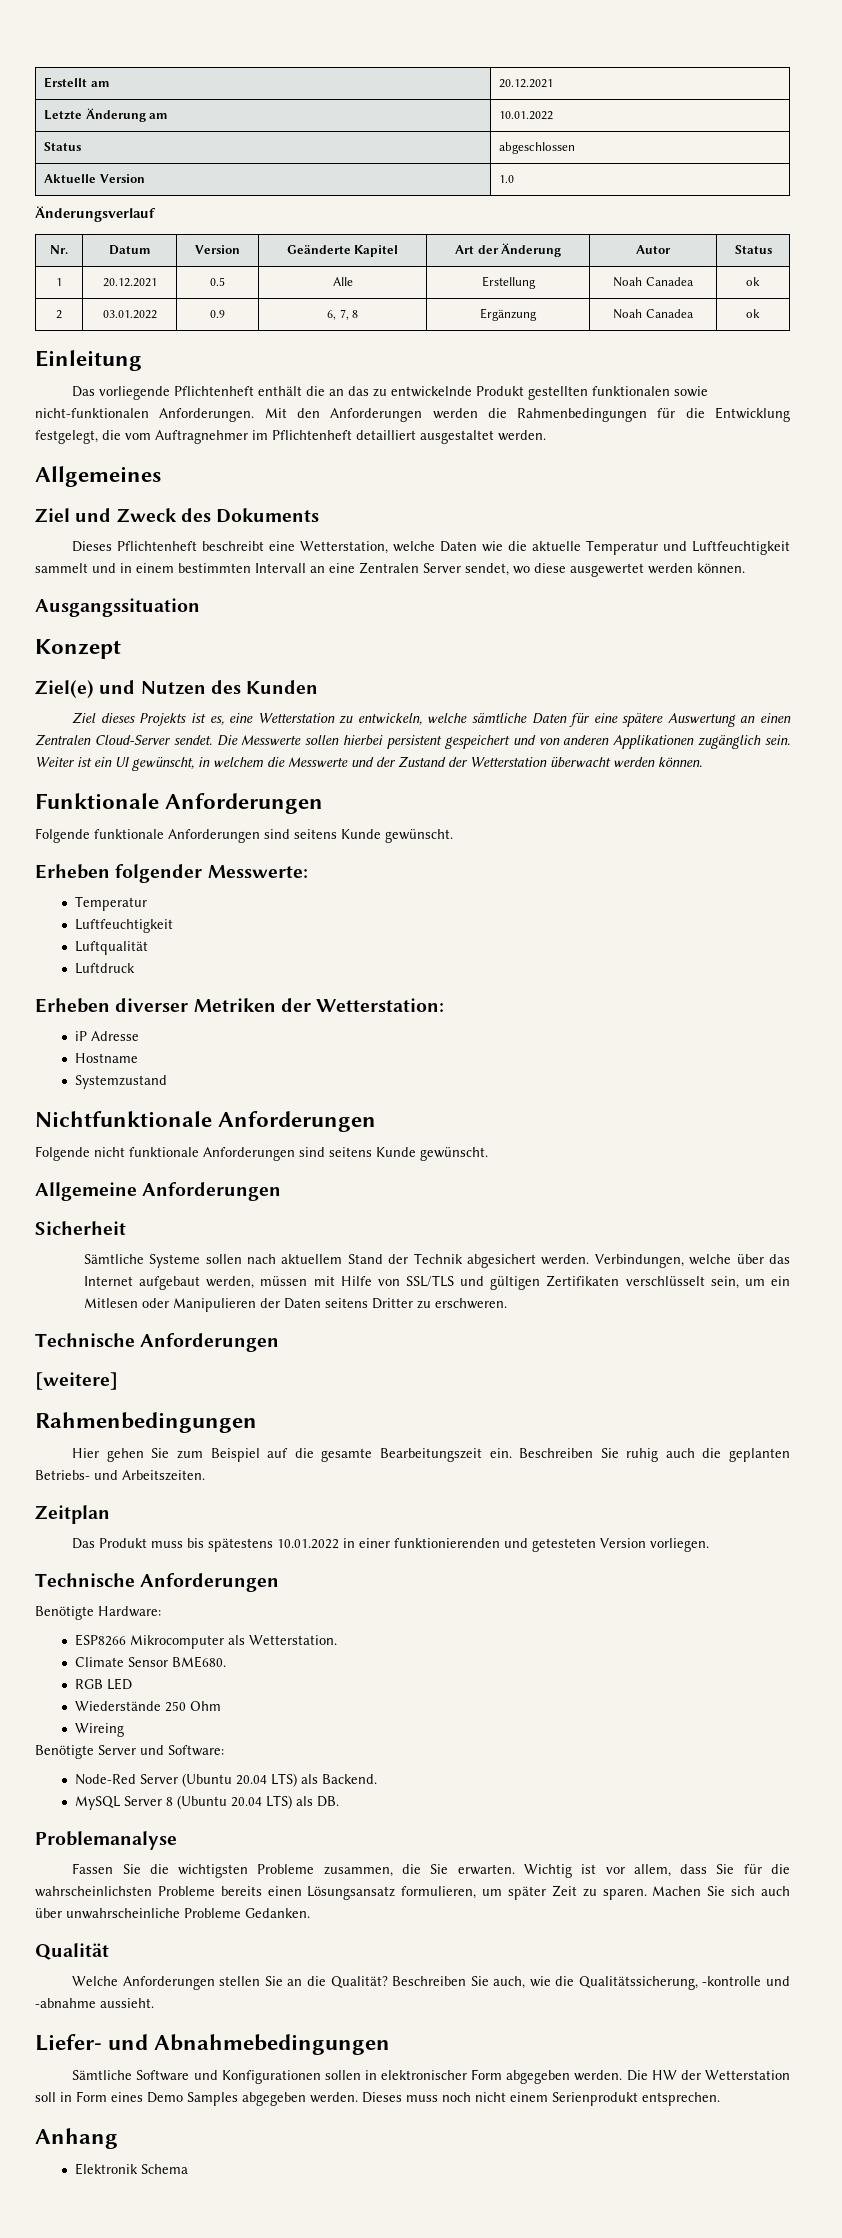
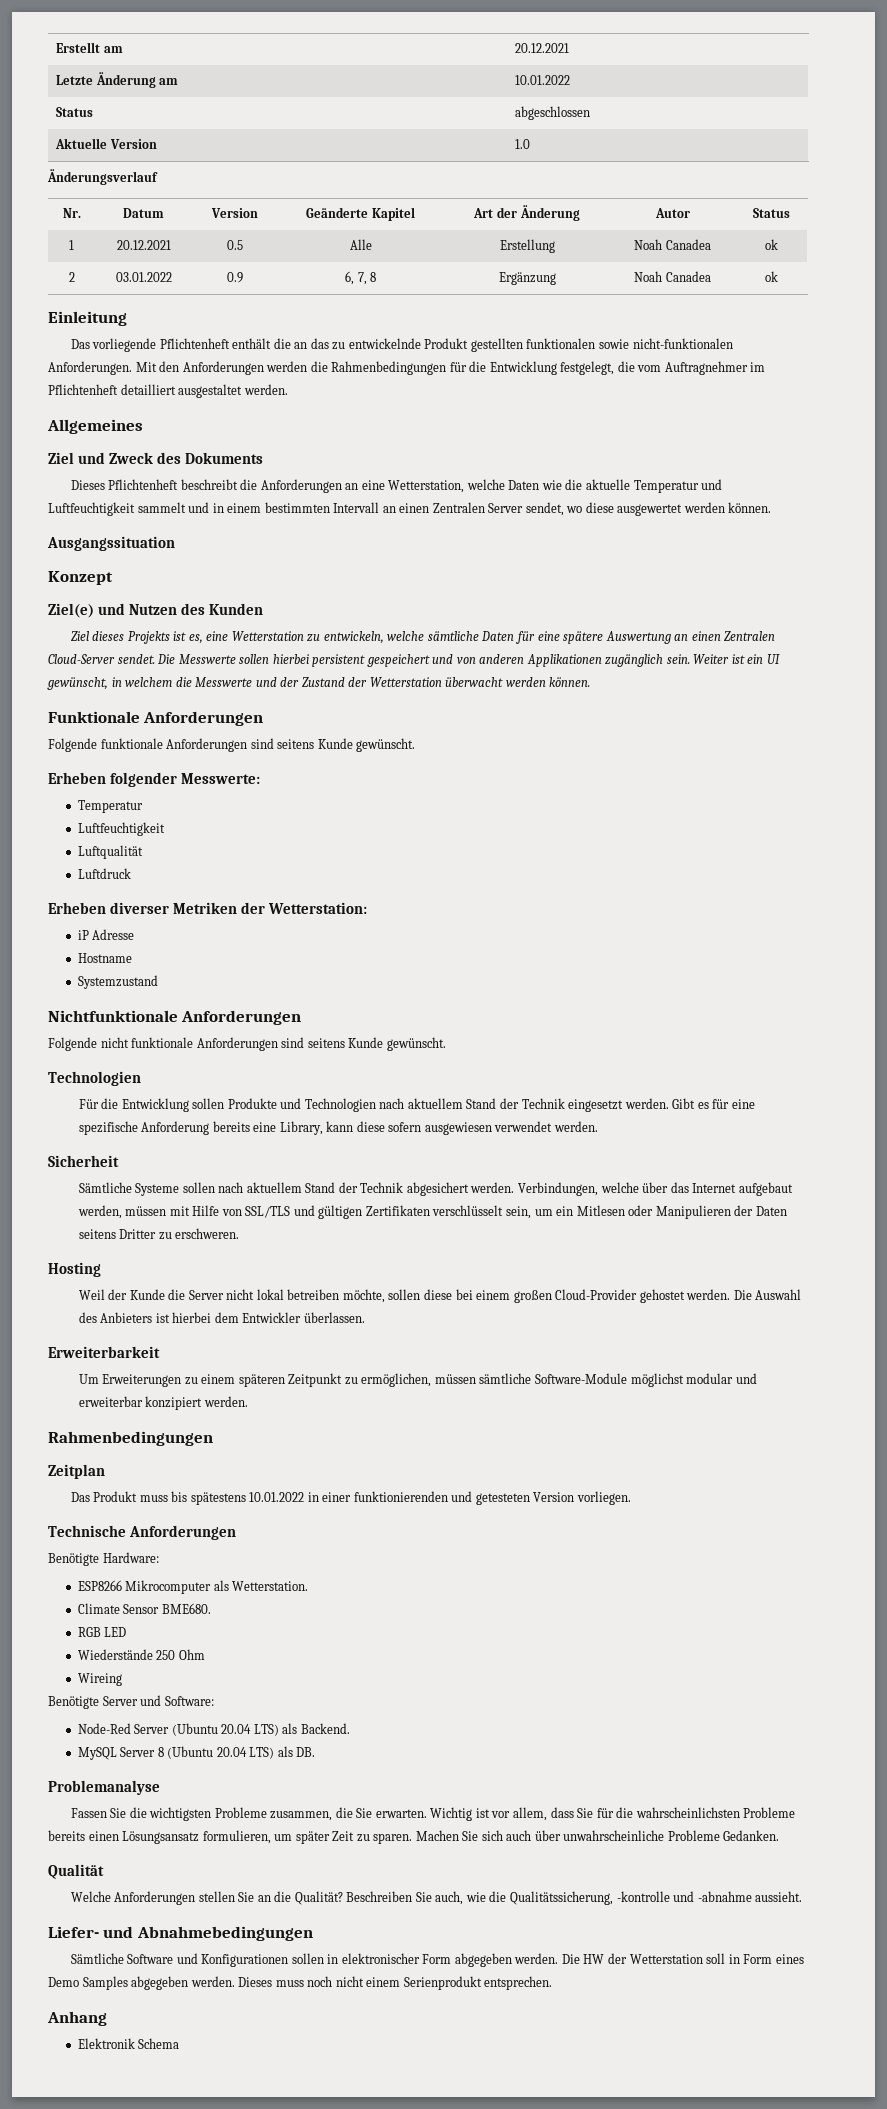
- Dieses Pflichtenheft beschreibt eine Wetterstation, welche Daten wie die aktuelle Temperatur und Luftfeuchtigkeit sammelt und in einem bestimmten Intervall an eine Zentralen Server sendet, wo diese ausgewertet werden können.
+ Dieses Pflichtenheft beschreibt die Anforderungen an eine Wetterstation, welche Daten wie die aktuelle Temperatur und Luftfeuchtigkeit sammelt und in einem bestimmten Intervall an einen Zentralen Server sendet, wo diese ausgewertet werden können.
  Folgende nicht funktionale Anforderungen sind seitens Kunde gewünscht.
- Allgemeine Anforderungen
+ Technologien
+ Für die Entwicklung sollen Produkte und Technologien nach aktuellem Stand der Technik eingesetzt werden. Gibt es für eine spezifische Anforderung bereits eine Library, kann diese sofern ausgewiesen verwendet werden.
  Verbindungen, welche über das Internet aufgebaut werden, müssen mit Hilfe von SSL/TLS und gültigen Zertifikaten verschlüsselt sein, um ein Mitlesen oder Manipulieren der Daten seitens Dritter zu erschweren.
- Technische Anforderungen
- [weitere]
+ Hosting
+ Weil der Kunde die Server nicht lokal betreiben möchte, sollen diese bei einem großen Cloud-Provider gehostet werden. Die Auswahl des Anbieters ist hierbei dem Entwickler überlassen.
+ Erweiterbarkeit
+ Um Erweiterungen zu einem späteren Zeitpunkt zu ermöglichen, müssen sämtliche Software-Module möglichst modular und erweiterbar konzipiert werden.
  Rahmenbedingungen
- Hier gehen Sie zum Beispiel auf die gesamte Bearbeitungszeit ein. Beschreiben Sie ruhig auch die geplanten Betriebs- und Arbeitszeiten.

